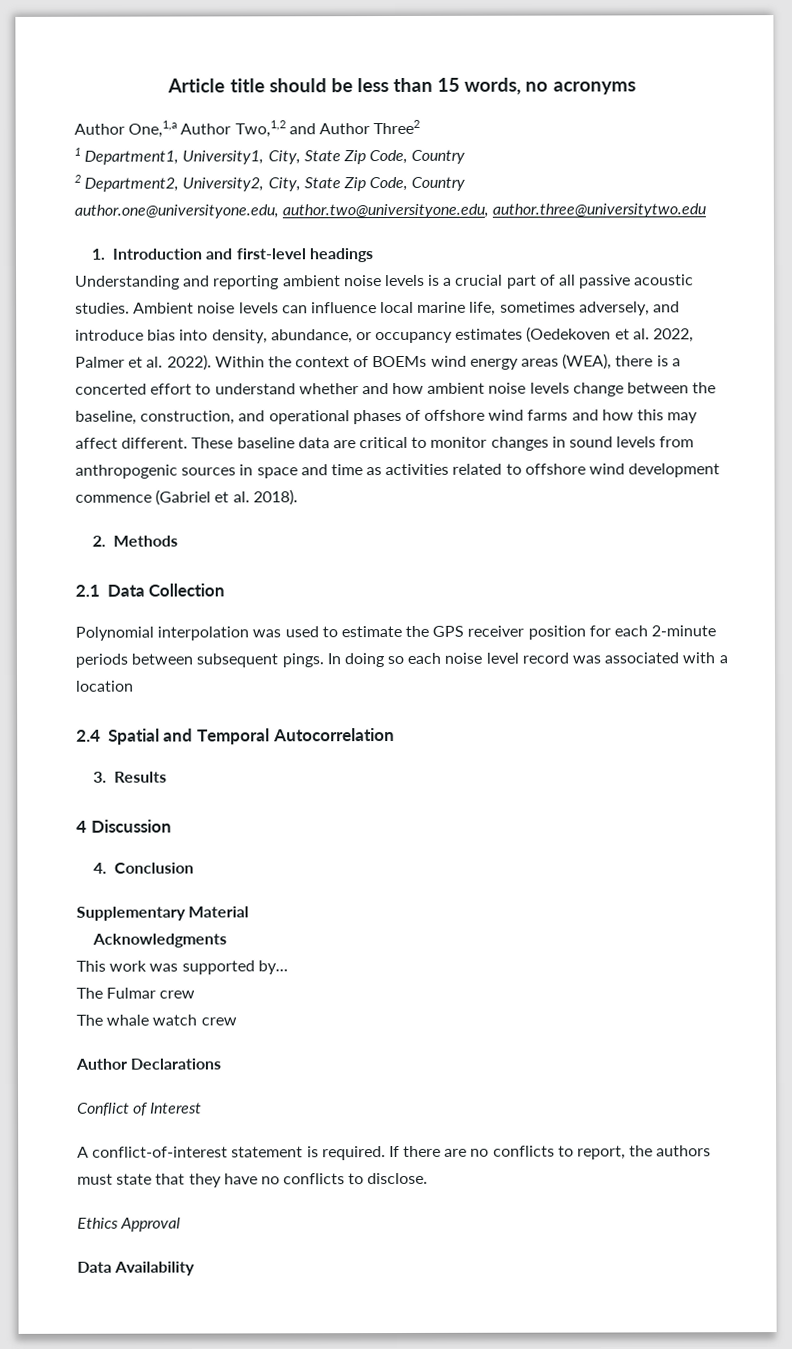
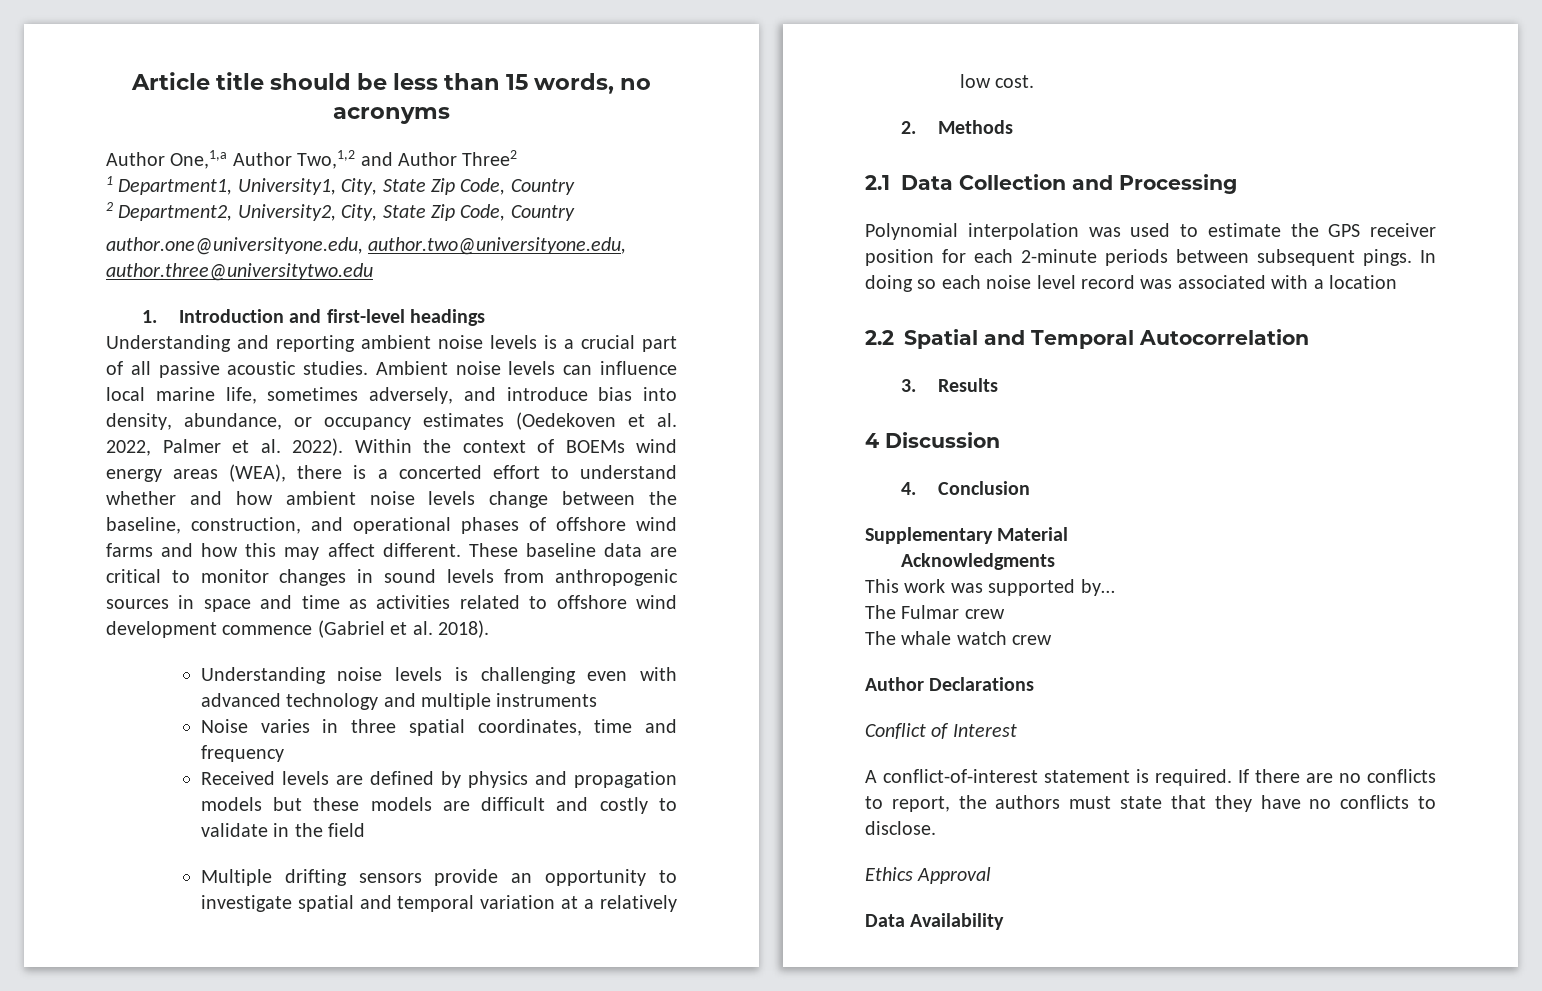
+ Understanding noise levels is challenging even with advanced technology and multiple instruments
+ Noise varies in three spatial coordinates, time and frequency
+ Received levels are defined by physics and propagation models but these models are difficult and costly to validate in the field
+ Multiple drifting sensors provide an opportunity to investigate spatial and temporal variation at a relatively low cost.
- 2.1 Data Collection
+ 2.1 Data Collection and Processing
- 2.4 Spatial and Temporal Autocorrelation
+ 2.2 Spatial and Temporal Autocorrelation

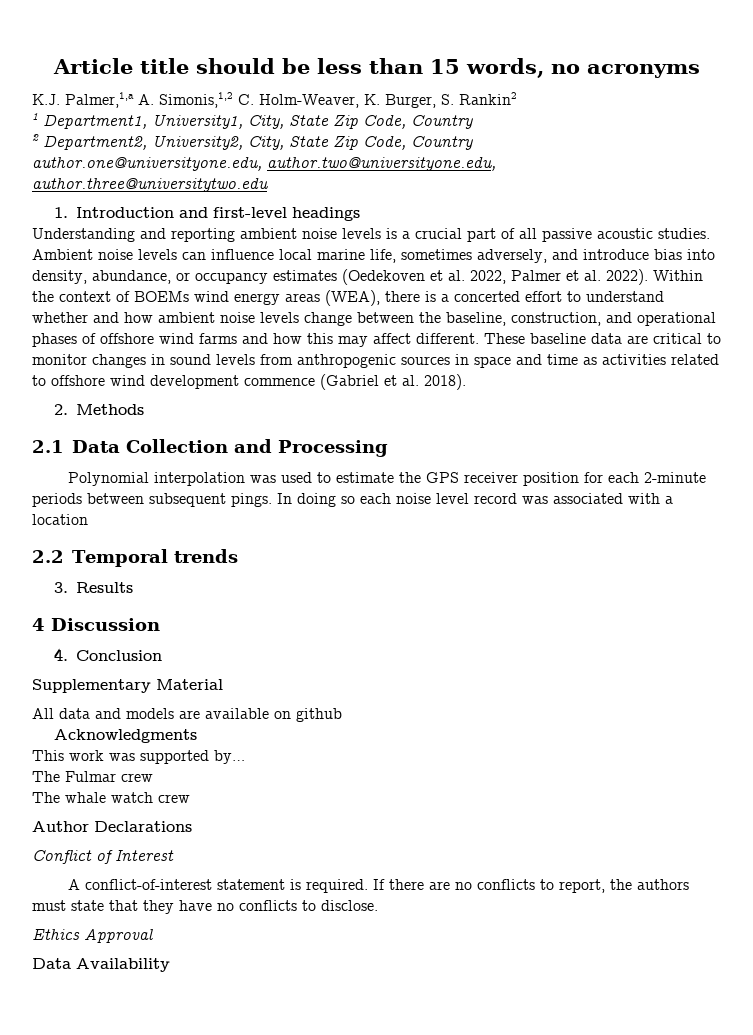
- Author One,1,a Author Two,1,2 and Author Three2
+ K.J. Palmer,1,a A. Simonis,1,2 C. Holm-Weaver, K. Burger, S. Rankin2
- Understanding noise levels is challenging even with advanced technology and multiple instruments
- Noise varies in three spatial coordinates, time and frequency
- Received levels are defined by physics and propagation models but these models are difficult and costly to validate in the field
- Multiple drifting sensors provide an opportunity to investigate spatial and temporal variation at a relatively low cost.
- 2.2 Spatial and Temporal Autocorrelation
+ 2.2 Temporal trends
+ All data and models are available on github

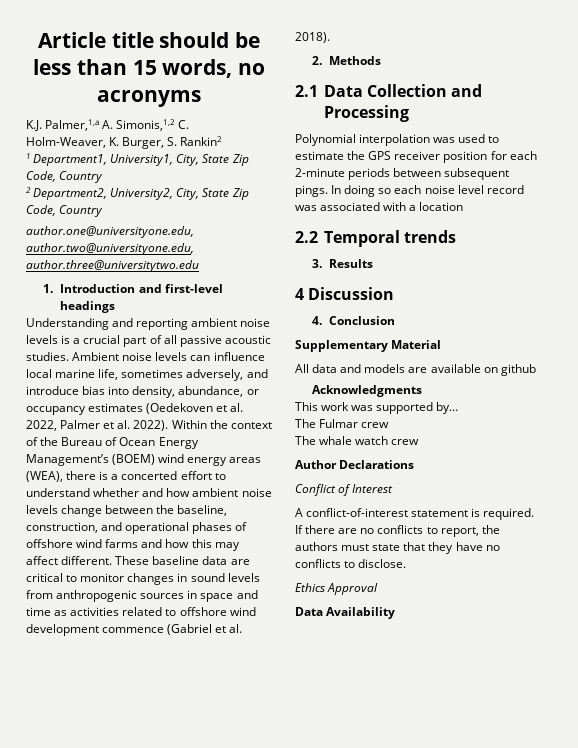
- Within the context of BOEMs wind energy areas (WEA), there is a concerted effort to understand whether and how ambient noise levels change between the baseline, construction, and operational phases of offshore wind farms and how this may affect different.
+ Within the context of the Bureau of Ocean Energy Management’s (BOEM) wind energy areas (WEA), there is a concerted effort to understand whether and how ambient noise levels change between the baseline, construction, and operational phases of offshore wind farms and how this may affect different.

